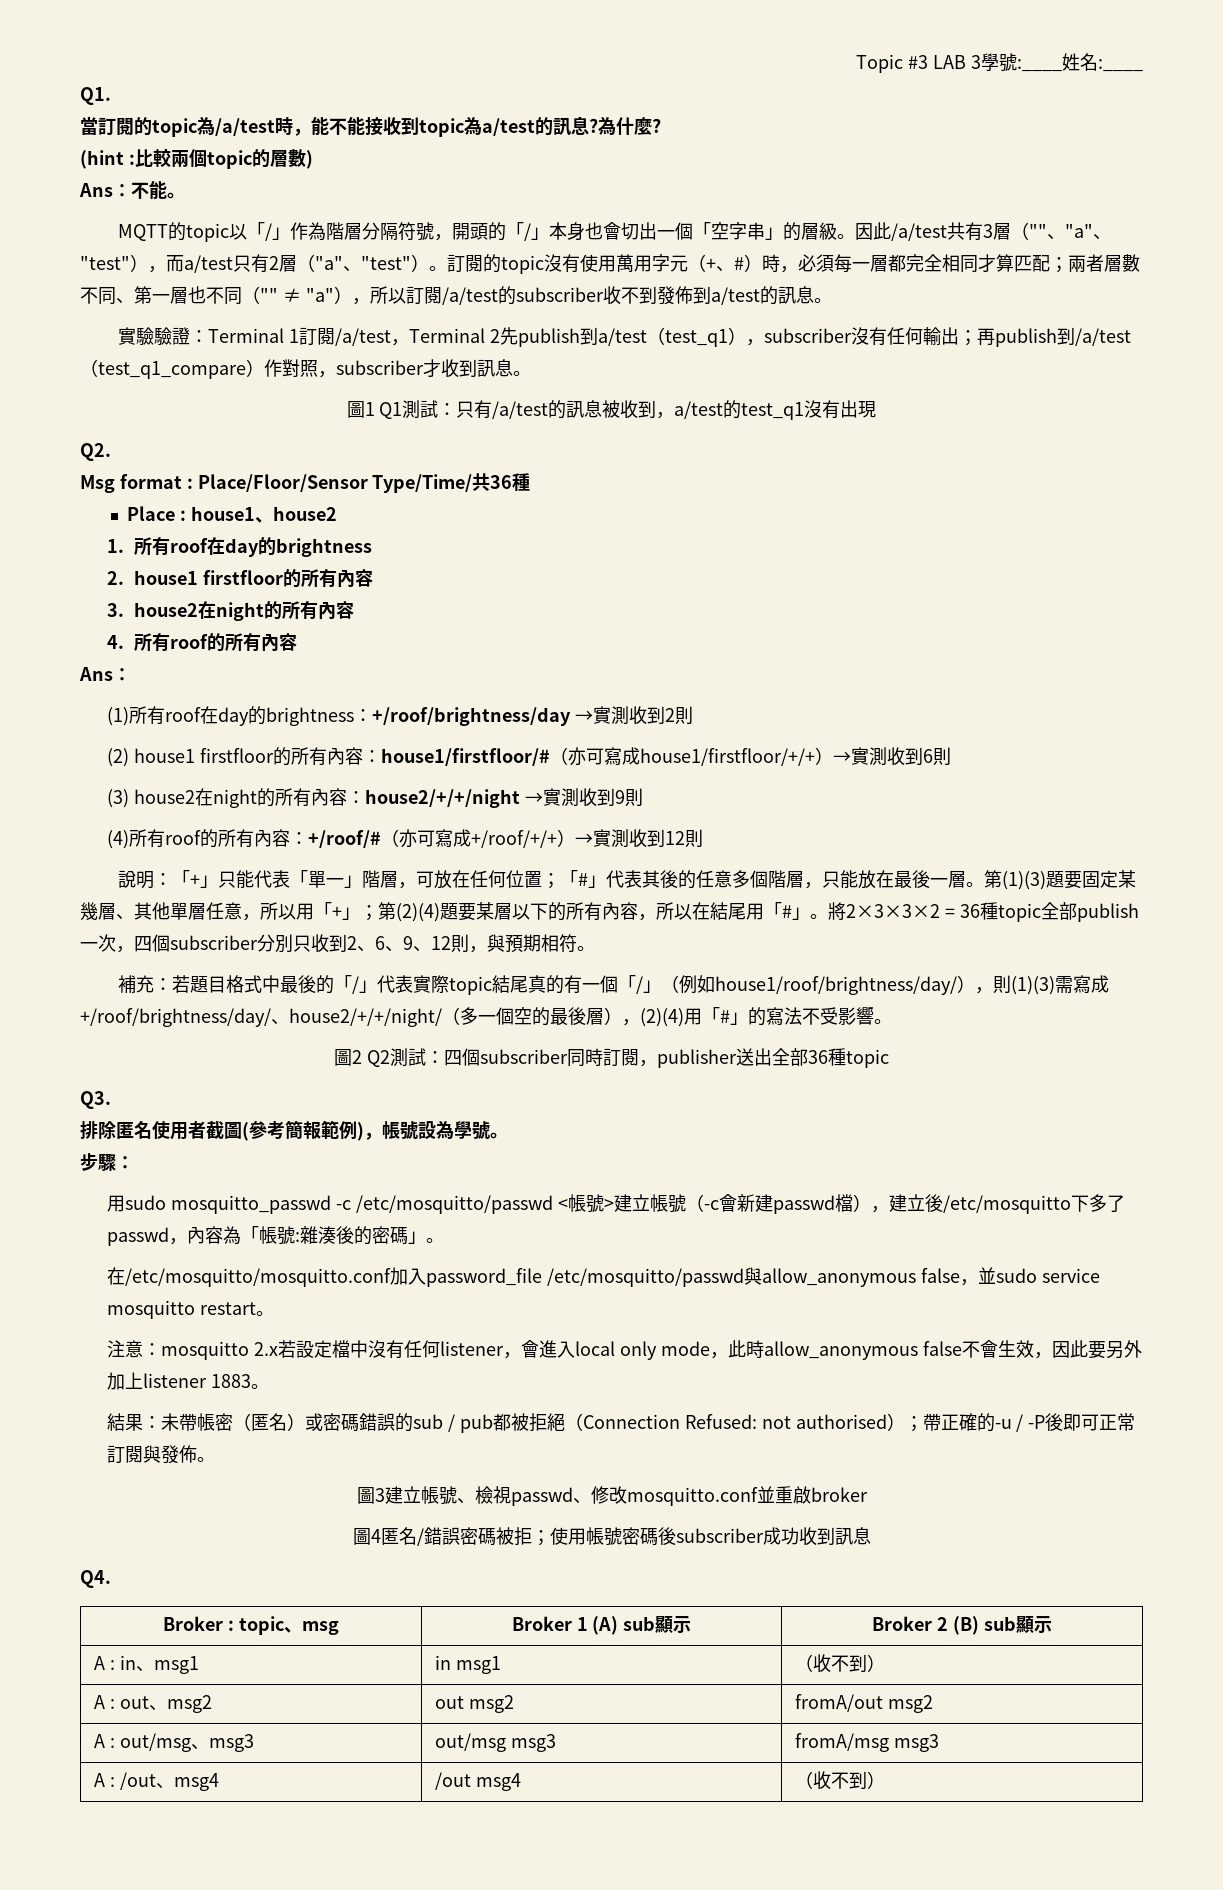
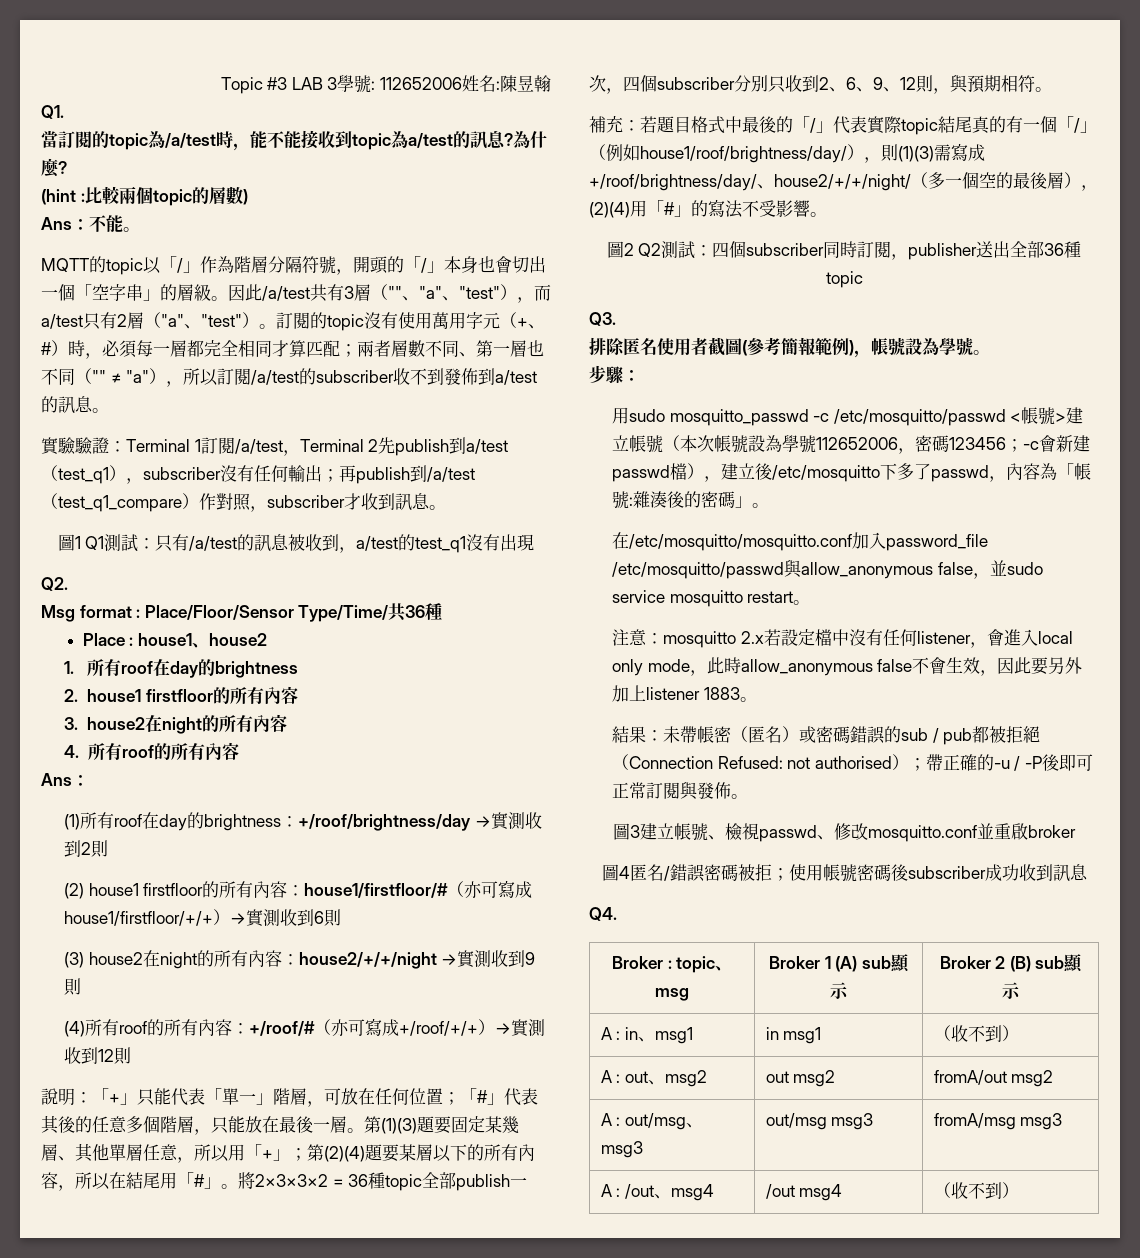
- Topic #3 LAB 3學號:____姓名:____
+ Topic #3 LAB 3學號: 112652006姓名:陳昱翰
- 用sudo mosquitto_passwd -c /etc/mosquitto/passwd <帳號>建立帳號（-c會新建passwd檔），建立後/etc/mosquitto下多了passwd，內容為「帳號:雜湊後的密碼」。
+ 用sudo mosquitto_passwd -c /etc/mosquitto/passwd <帳號>建立帳號（本次帳號設為學號112652006，密碼123456；-c會新建passwd檔），建立後/etc/mosquitto下多了passwd，內容為「帳號:雜湊後的密碼」。

